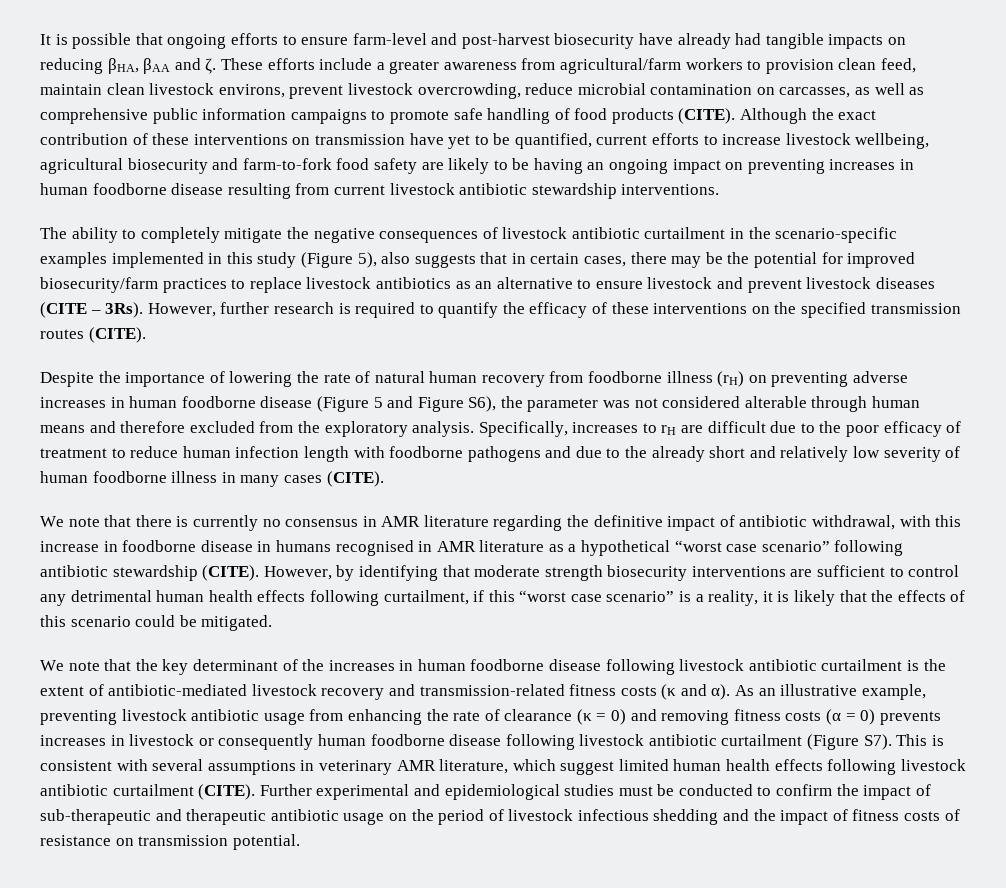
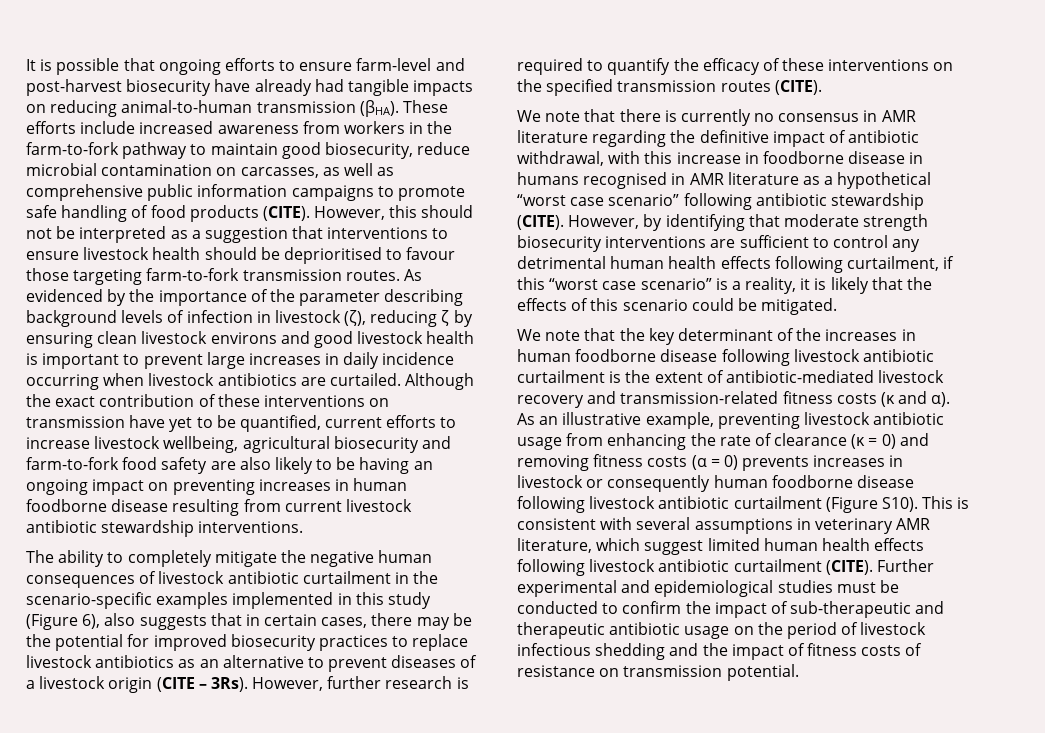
- It is possible that ongoing efforts to ensure farm-level and post-harvest biosecurity have already had tangible impacts on reducing βHA, βAA and ζ. These efforts include a greater awareness from agricultural/farm workers to provision clean feed, maintain clean livestock environs, prevent livestock overcrowding, reduce microbial contamination on carcasses, as well as comprehensive public information campaigns to promote safe handling of food products (CITE).
+ It is possible that ongoing efforts to ensure farm-level and post-harvest biosecurity have already had tangible impacts on reducing animal-to-human transmission (βHA). These efforts include increased awareness from workers in the farm-to-fork pathway to maintain good biosecurity, reduce microbial contamination on carcasses, as well as comprehensive public information campaigns to promote safe handling of food products (CITE).
+ However, this should not be interpreted as a suggestion that interventions to ensure livestock health should be deprioritised to favour those targeting farm-to-fork transmission routes. As evidenced by the importance of the parameter describing background levels of infection in livestock (ζ), reducing ζ by ensuring clean livestock environs and good livestock health is important to prevent large increases in daily incidence occurring when livestock antibiotics are curtailed.
- Although the exact contribution of these interventions on transmission have yet to be quantified, current efforts to increase livestock wellbeing, agricultural biosecurity and farm-to-fork food safety are likely to be having an ongoing impact on preventing increases in human foodborne disease resulting from current livestock antibiotic stewardship interventions.
+ Although the exact contribution of these interventions on transmission have yet to be quantified, current efforts to increase livestock wellbeing, agricultural biosecurity and farm-to-fork food safety are also likely to be having an ongoing impact on preventing increases in human foodborne disease resulting from current livestock antibiotic stewardship interventions.
- The ability to completely mitigate the negative consequences of livestock antibiotic curtailment in the scenario-specific examples implemented in this study (Figure 5), also suggests that in certain cases, there may be the potential for improved biosecurity/farm practices to replace livestock antibiotics as an alternative to ensure livestock and prevent livestock diseases (CITE – 3Rs).
+ The ability to completely mitigate the negative human consequences of livestock antibiotic curtailment in the scenario-specific examples implemented in this study (Figure 6), also suggests that in certain cases, there may be the potential for improved biosecurity practices to replace livestock antibiotics as an alternative to prevent diseases of a livestock origin (CITE – 3Rs).
- Despite the importance of lowering the rate of natural human recovery from foodborne illness (rH) on preventing adverse increases in human foodborne disease (Figure 5 and Figure S6), the parameter was not considered alterable through human means and therefore excluded from the exploratory analysis. Specifically, increases to rH are difficult due to the poor efficacy of treatment to reduce human infection length with foodborne pathogens and due to the already short and relatively low severity of human foodborne illness in many cases (CITE).
- As an illustrative example, preventing livestock antibiotic usage from enhancing the rate of clearance (κ = 0) and removing fitness costs (α = 0) prevents increases in livestock or consequently human foodborne disease following livestock antibiotic curtailment (Figure S7). This is consistent with several assumptions in veterinary AMR literature, which suggest limited human health effects following livestock antibiotic curtailment (CITE).
+ As an illustrative example, preventing livestock antibiotic usage from enhancing the rate of clearance (κ = 0) and removing fitness costs (α = 0) prevents increases in livestock or consequently human foodborne disease following livestock antibiotic curtailment (Figure S10). This is consistent with several assumptions in veterinary AMR literature, which suggest limited human health effects following livestock antibiotic curtailment (CITE).

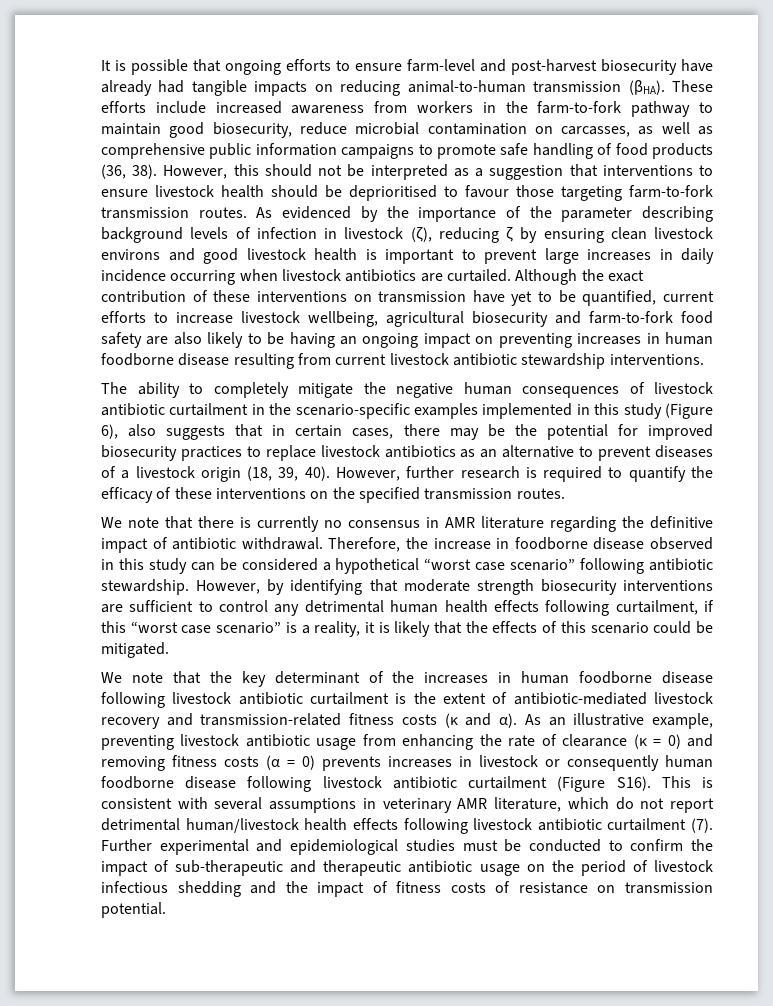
- These efforts include increased awareness from workers in the farm-to-fork pathway to maintain good biosecurity, reduce microbial contamination on carcasses, as well as comprehensive public information campaigns to promote safe handling of food products (CITE).
+ These efforts include increased awareness from workers in the farm-to-fork pathway to maintain good biosecurity, reduce microbial contamination on carcasses, as well as comprehensive public information campaigns to promote safe handling of food products (36, 38).
- The ability to completely mitigate the negative human consequences of livestock antibiotic curtailment in the scenario-specific examples implemented in this study (Figure 6), also suggests that in certain cases, there may be the potential for improved biosecurity practices to replace livestock antibiotics as an alternative to prevent diseases of a livestock origin (CITE – 3Rs).
+ The ability to completely mitigate the negative human consequences of livestock antibiotic curtailment in the scenario-specific examples implemented in this study (Figure 6), also suggests that in certain cases, there may be the potential for improved biosecurity practices to replace livestock antibiotics as an alternative to prevent diseases of a livestock origin (18, 39, 40).
- However, further research is required to quantify the efficacy of these interventions on the specified transmission routes (CITE).
+ However, further research is required to quantify the efficacy of these interventions on the specified transmission routes.
- We note that there is currently no consensus in AMR literature regarding the definitive impact of antibiotic withdrawal, with this increase in foodborne disease in humans recognised in AMR literature as a hypothetical “worst case scenario” following antibiotic stewardship (CITE).
+ We note that there is currently no consensus in AMR literature regarding the definitive impact of antibiotic withdrawal. Therefore, the increase in foodborne disease observed in this study can be considered a hypothetical “worst case scenario” following antibiotic stewardship.
- As an illustrative example, preventing livestock antibiotic usage from enhancing the rate of clearance (κ = 0) and removing fitness costs (α = 0) prevents increases in livestock or consequently human foodborne disease following livestock antibiotic curtailment (Figure S10).
+ As an illustrative example, preventing livestock antibiotic usage from enhancing the rate of clearance (κ = 0) and removing fitness costs (α = 0) prevents increases in livestock or consequently human foodborne disease following livestock antibiotic curtailment (Figure S16).
- This is consistent with several assumptions in veterinary AMR literature, which suggest limited human health effects following livestock antibiotic curtailment (CITE).
+ This is consistent with several assumptions in veterinary AMR literature, which do not report detrimental human/livestock health effects following livestock antibiotic curtailment (7).

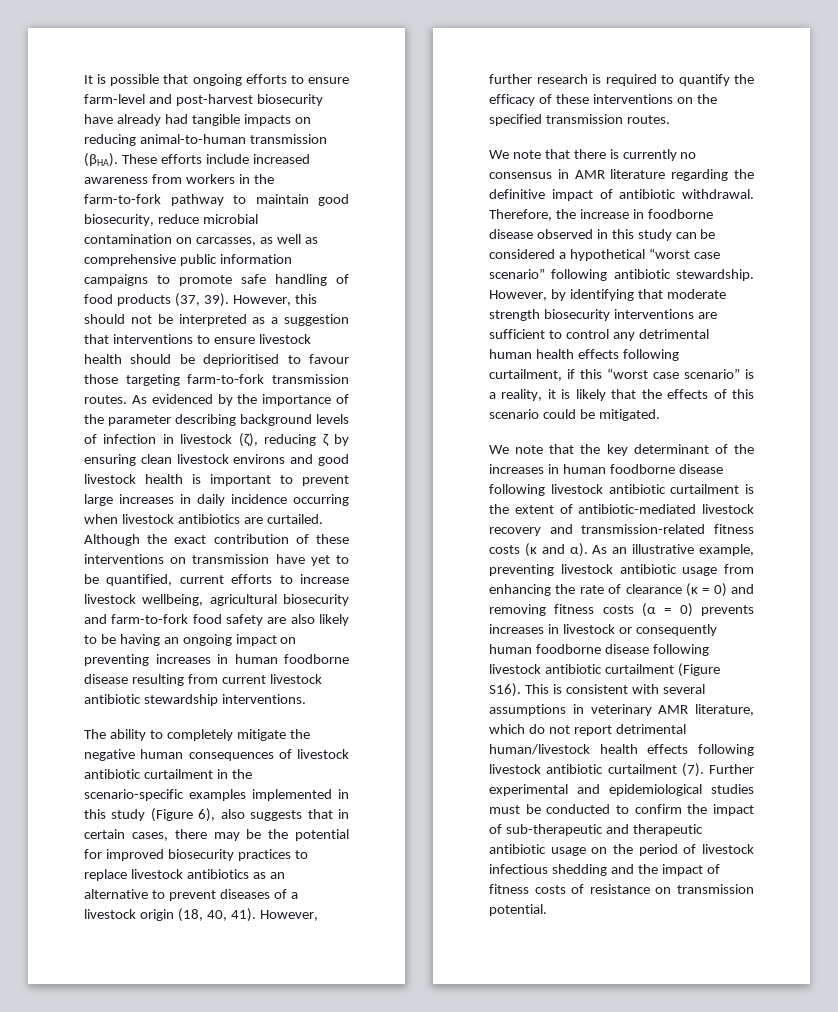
- These efforts include increased awareness from workers in the farm-to-fork pathway to maintain good biosecurity, reduce microbial contamination on carcasses, as well as comprehensive public information campaigns to promote safe handling of food products (36, 38).
+ These efforts include increased awareness from workers in the farm-to-fork pathway to maintain good biosecurity, reduce microbial contamination on carcasses, as well as comprehensive public information campaigns to promote safe handling of food products (37, 39).
- The ability to completely mitigate the negative human consequences of livestock antibiotic curtailment in the scenario-specific examples implemented in this study (Figure 6), also suggests that in certain cases, there may be the potential for improved biosecurity practices to replace livestock antibiotics as an alternative to prevent diseases of a livestock origin (18, 39, 40).
+ The ability to completely mitigate the negative human consequences of livestock antibiotic curtailment in the scenario-specific examples implemented in this study (Figure 6), also suggests that in certain cases, there may be the potential for improved biosecurity practices to replace livestock antibiotics as an alternative to prevent diseases of a livestock origin (18, 40, 41).

